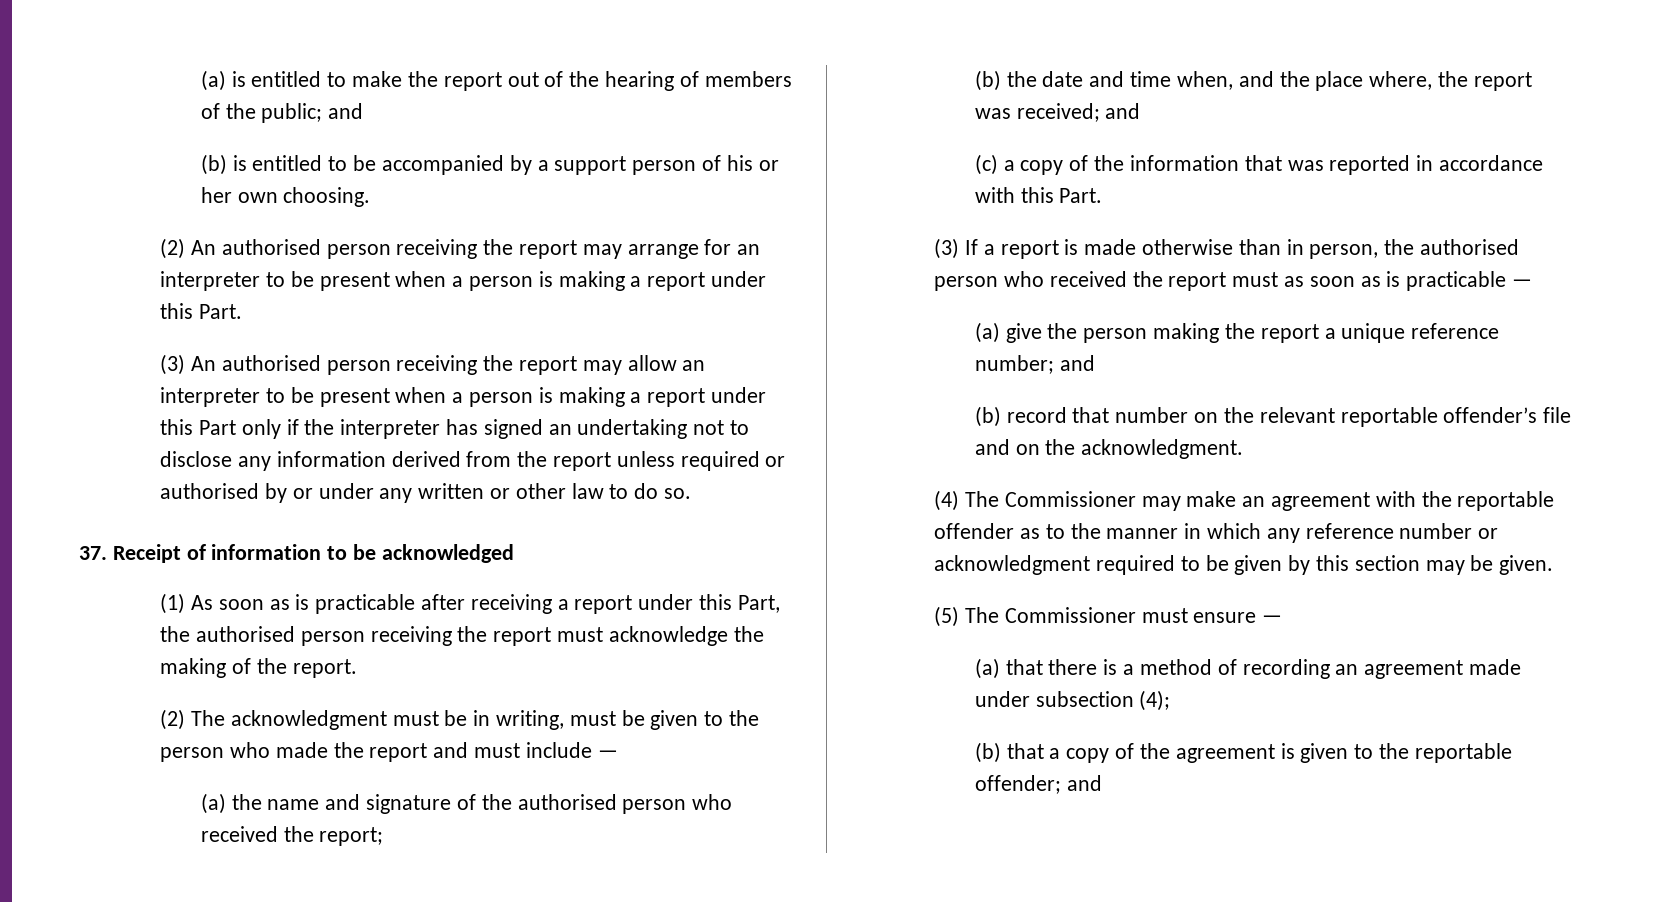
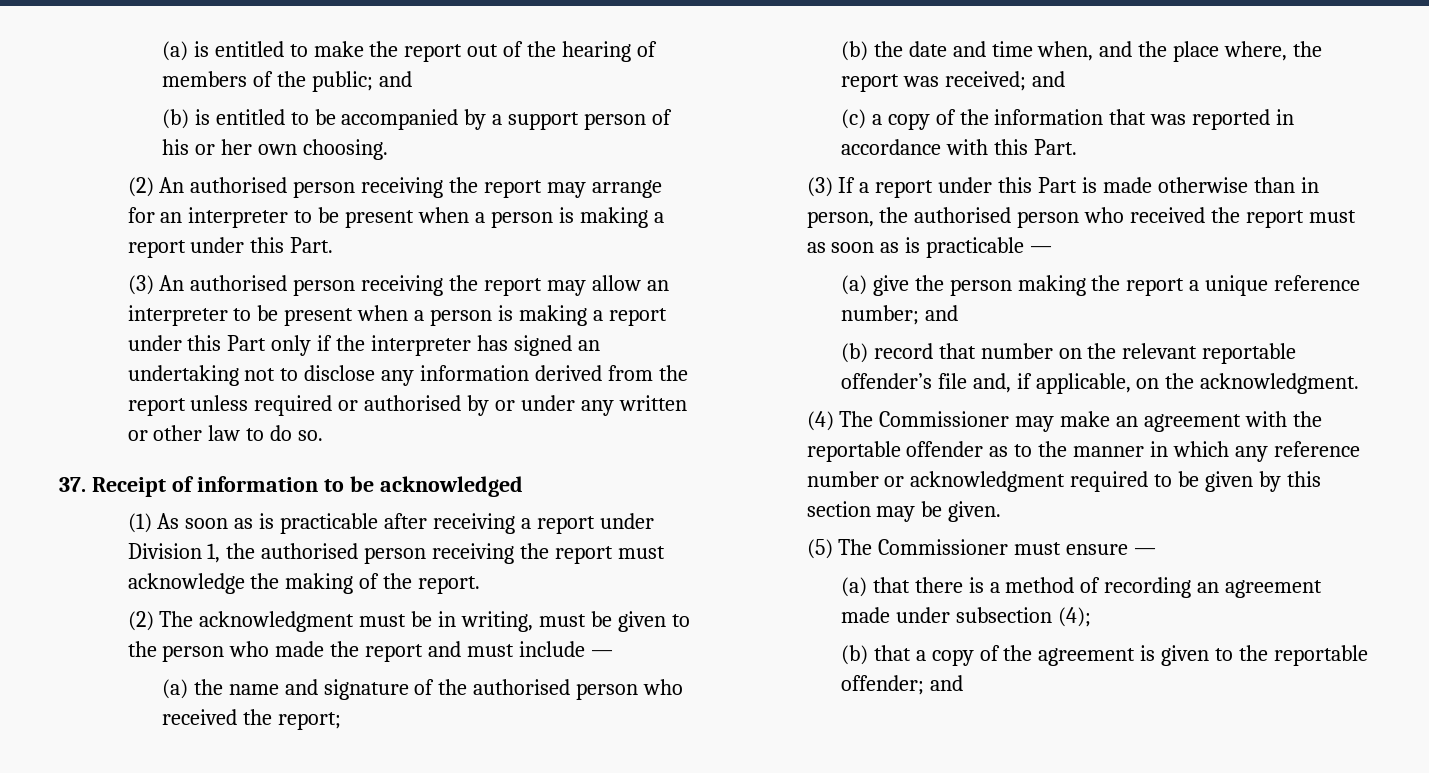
- (1) As soon as is practicable after receiving a report under this Part, the authorised person receiving the report must acknowledge the making of the report.
+ (1) As soon as is practicable after receiving a report under Division 1, the authorised person receiving the report must acknowledge the making of the report.
- (3) If a report is made otherwise than in person, the authorised person who received the report must as soon as is practicable —
+ (3) If a report under this Part is made otherwise than in person, the authorised person who received the report must as soon as is practicable —
- (b) record that number on the relevant reportable offender’s file and on the acknowledgment.
+ (b) record that number on the relevant reportable offender’s file and, if applicable, on the acknowledgment.

